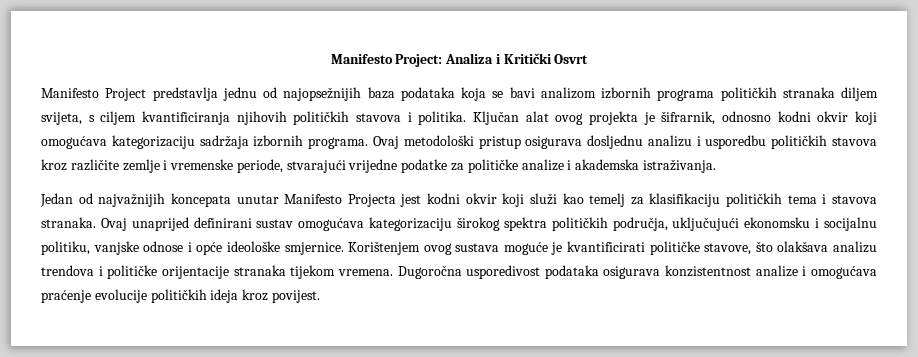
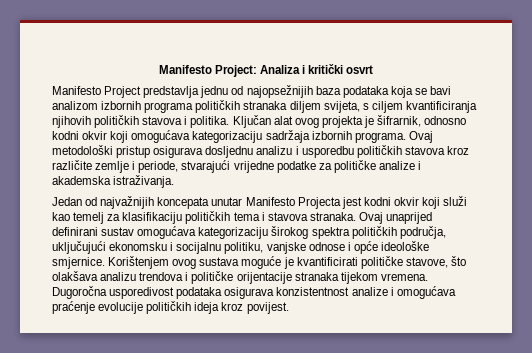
- Manifesto Project: Analiza i Kritički Osvrt
+ Manifesto Project: Analiza i kritički osvrt
- Ovaj metodološki pristup osigurava dosljednu analizu i usporedbu političkih stavova kroz različite zemlje i vremenske periode, stvarajući vrijedne podatke za političke analize i akademska istraživanja.
+ Ovaj metodološki pristup osigurava dosljednu analizu i usporedbu političkih stavova kroz različite zemlje i periode, stvarajući vrijedne podatke za političke analize i akademska istraživanja.

